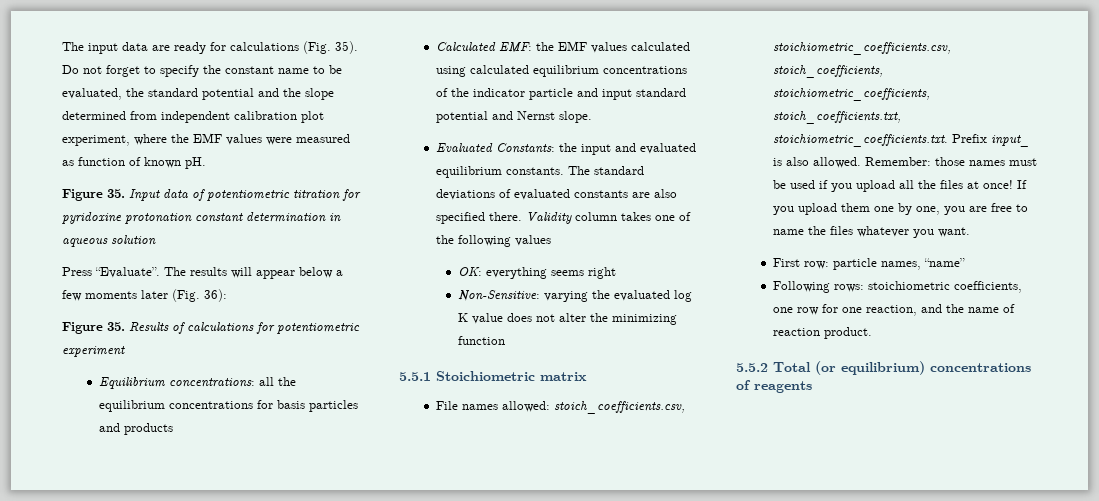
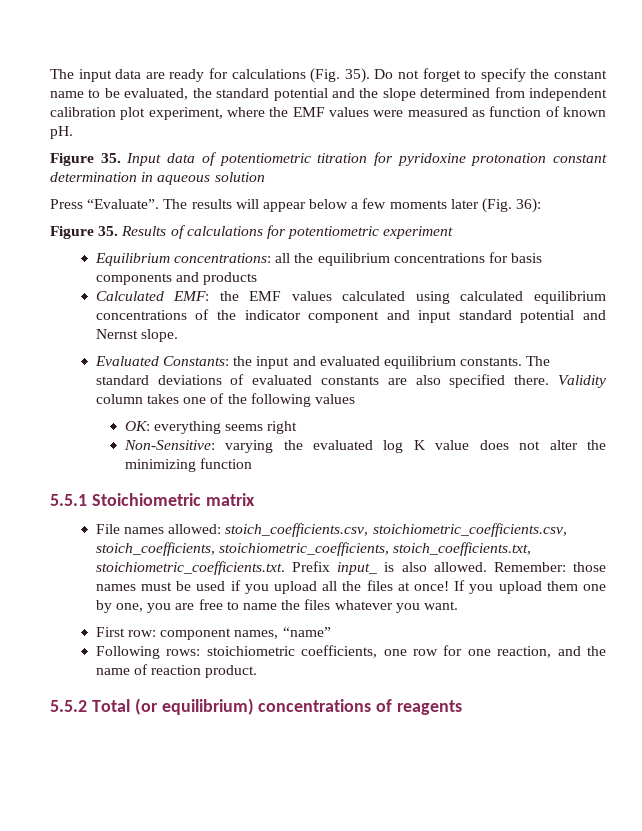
- Equilibrium concentrations: all the equilibrium concentrations for basis particles and products
+ Equilibrium concentrations: all the equilibrium concentrations for basis components and products
- Calculated EMF: the EMF values calculated using calculated equilibrium concentrations of the indicator particle and input standard potential and Nernst slope.
+ Calculated EMF: the EMF values calculated using calculated equilibrium concentrations of the indicator component and input standard potential and Nernst slope.
- First row: particle names, “name”
+ First row: component names, “name”

